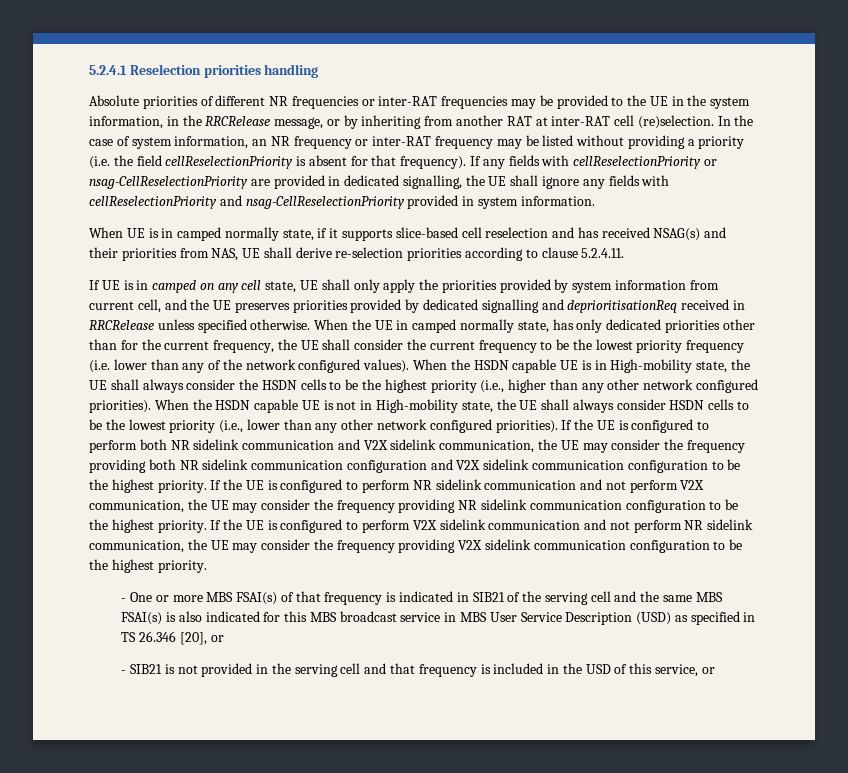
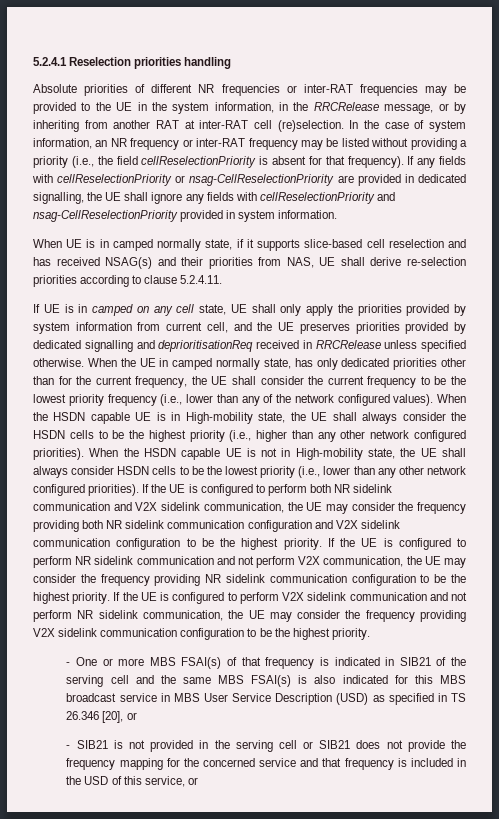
- In the case of system information, an NR frequency or inter-RAT frequency may be listed without providing a priority (i.e. the field cellReselectionPriority is absent for that frequency).
+ In the case of system information, an NR frequency or inter-RAT frequency may be listed without providing a priority (i.e., the field cellReselectionPriority is absent for that frequency).
- When the UE in camped normally state, has only dedicated priorities other than for the current frequency, the UE shall consider the current frequency to be the lowest priority frequency (i.e. lower than any of the network configured values).
+ When the UE in camped normally state, has only dedicated priorities other than for the current frequency, the UE shall consider the current frequency to be the lowest priority frequency (i.e., lower than any of the network configured values).
- - SIB21 is not provided in the serving cell and that frequency is included in the USD of this service, or
+ - SIB21 is not provided in the serving cell or SIB21 does not provide the frequency mapping for the concerned service and that frequency is included in the USD of this service, or

